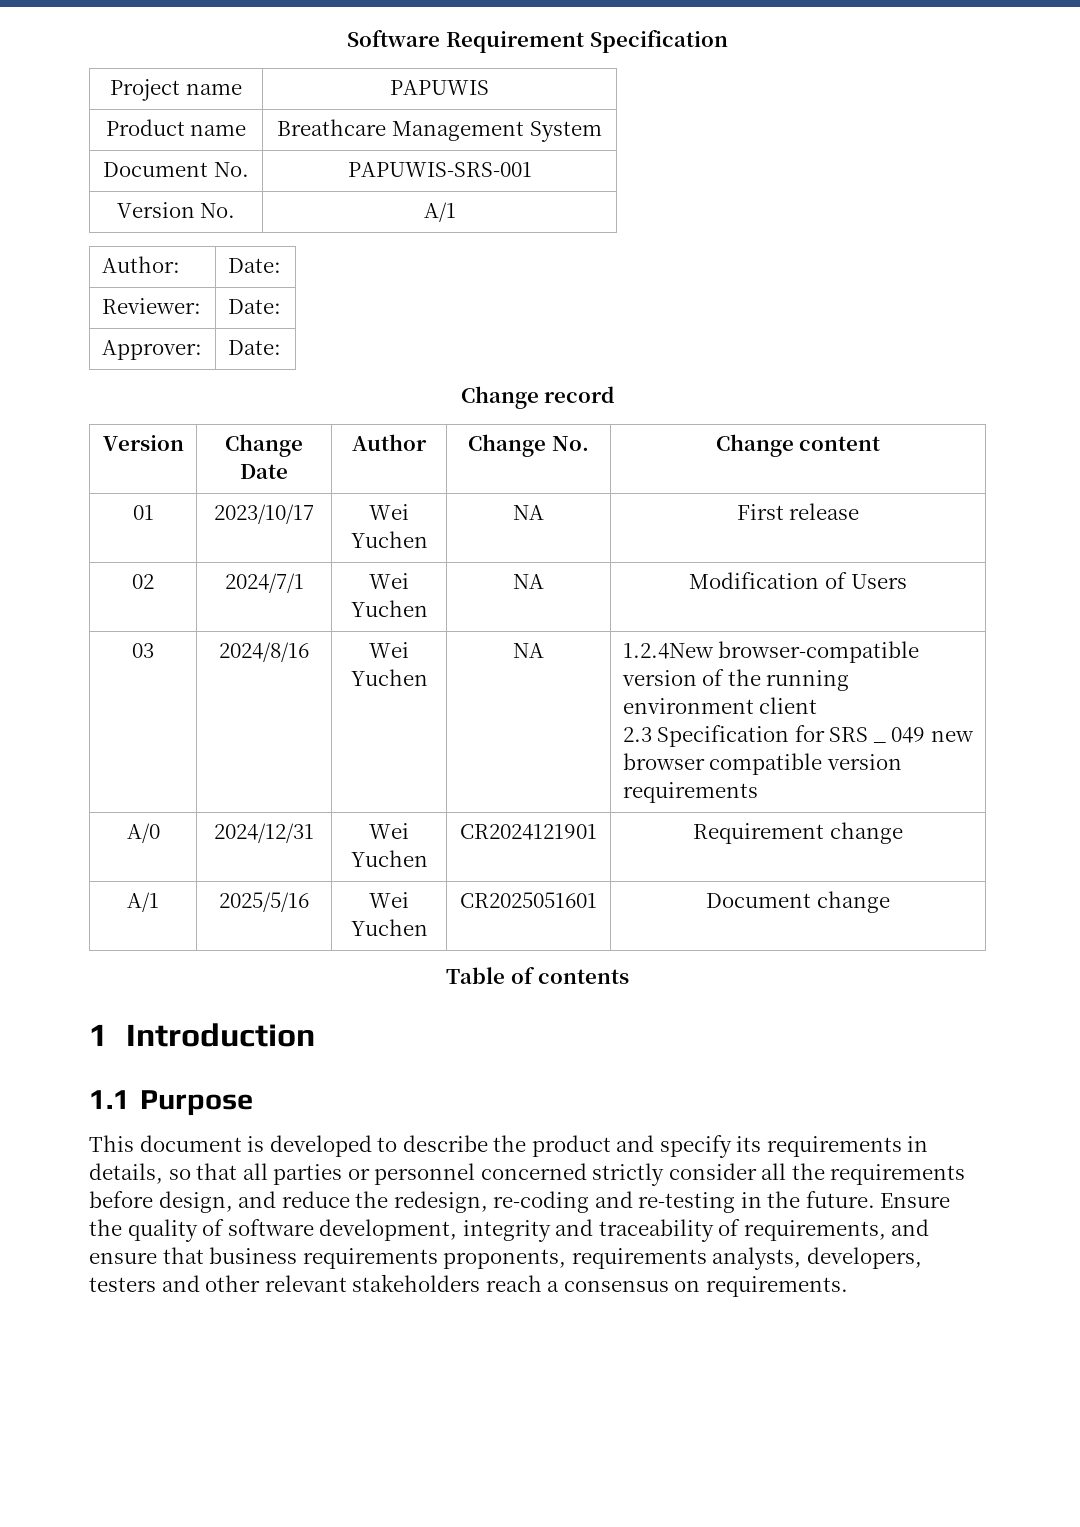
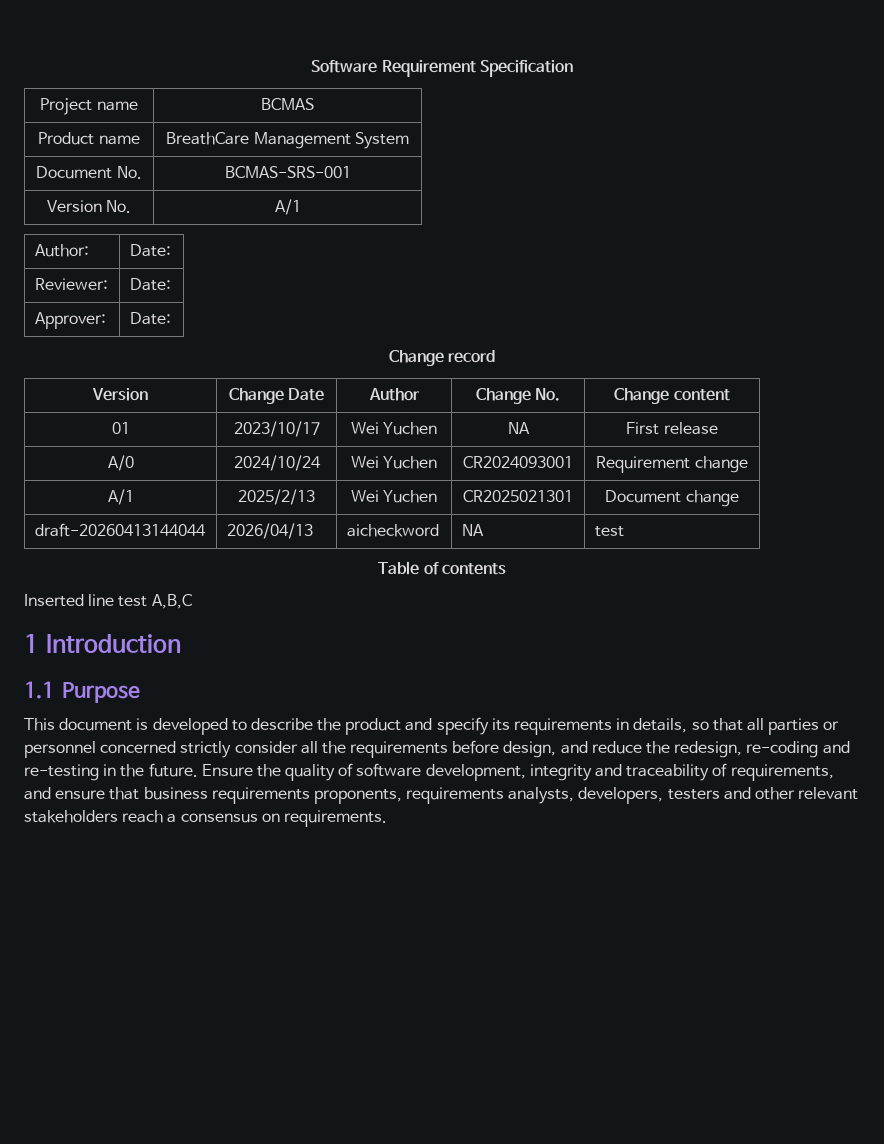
- Project name | PAPUWIS
+ Project name | BCMAS
- Product name | Breathcare Management System
+ Product name | BreathCare Management System
- Document No. | PAPUWIS-SRS-001
+ Document No. | BCMAS-SRS-001
- 02 | 2024/7/1 | Wei Yuchen | NA | Modification of Users
- 03 | 2024/8/16 | Wei Yuchen | NA | 1.2.4New browser-compatible version of the running environment client
- 2.3 Specification for SRS _ 049 new browser compatible version requirements
- A/0 | 2024/12/31 | Wei Yuchen | CR2024121901 | Requirement change
+ A/0 | 2024/10/24 | Wei Yuchen | CR2024093001 | Requirement change
- A/1 | 2025/5/16 | Wei Yuchen | CR2025051601 | Document change
+ A/1 | 2025/2/13 | Wei Yuchen | CR2025021301 | Document change
+ draft-20260413144044 | 2026/04/13 | aicheckword | NA | test
+ Inserted line test A,B,C

